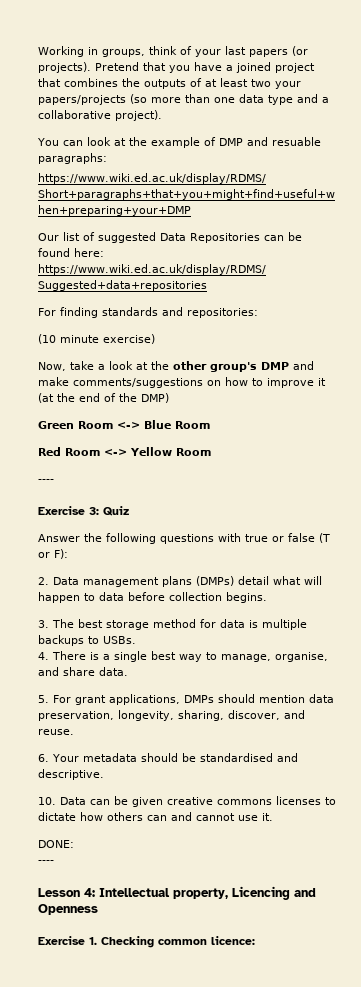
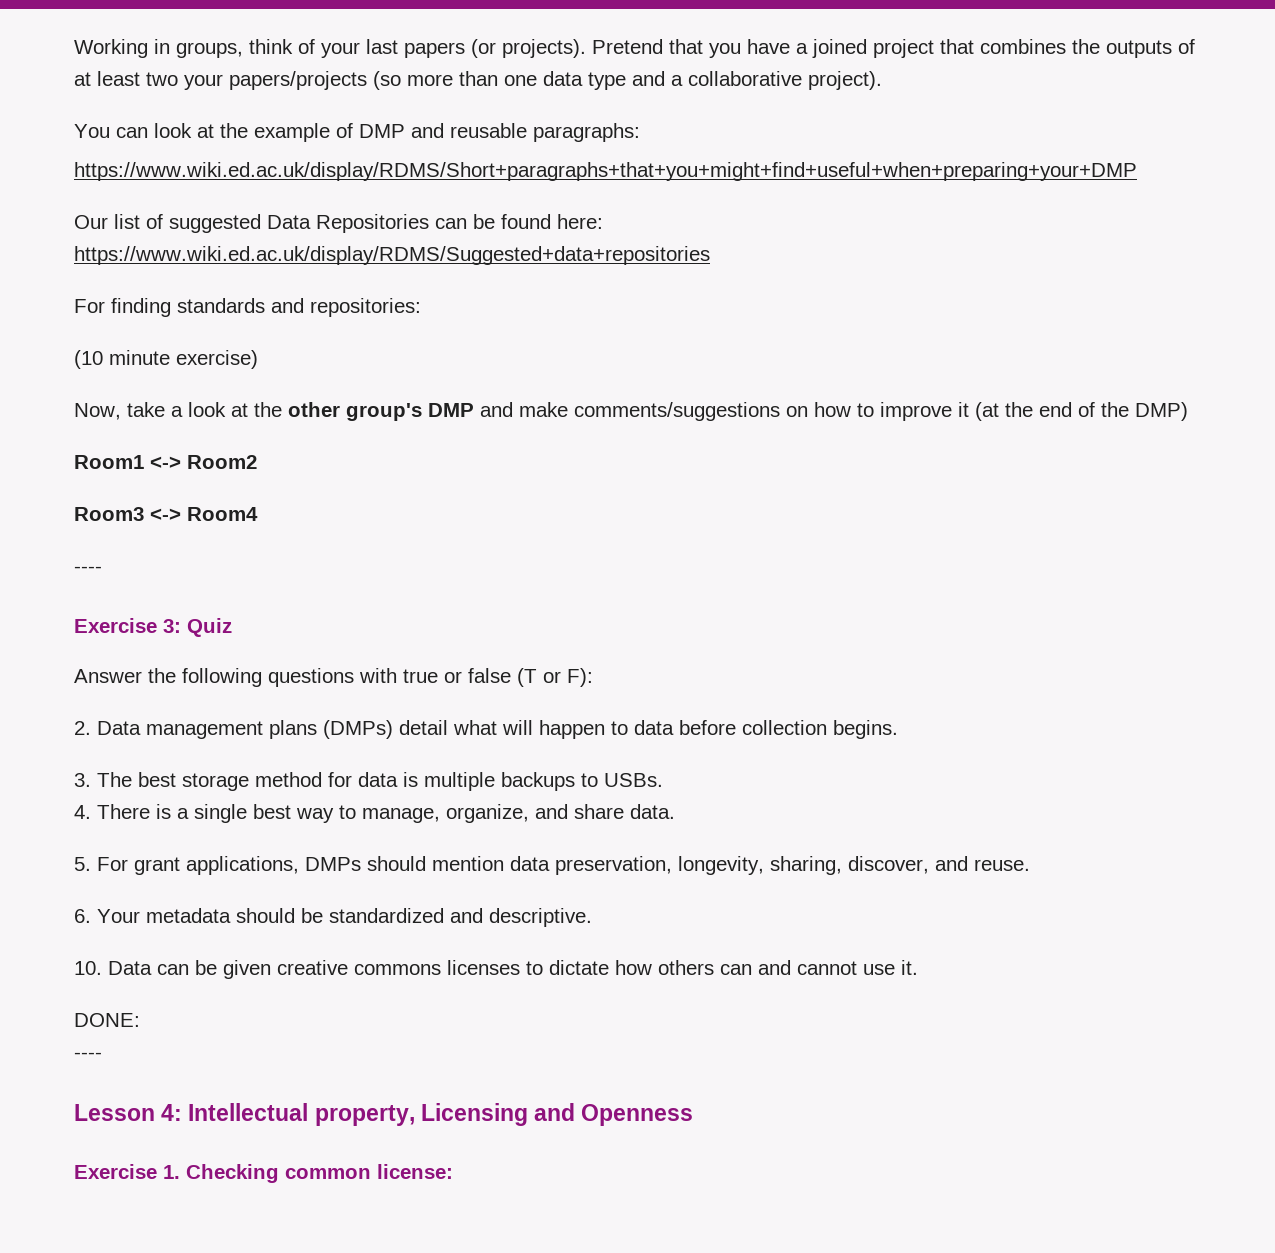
- You can look at the example of DMP and resuable paragraphs:
+ You can look at the example of DMP and reusable paragraphs:
- Green Room <-> Blue Room
- Red Room <-> Yellow Room
+ Room1 <-> Room2
+ Room3 <-> Room4
- 4. There is a single best way to manage, organise, and share data.
+ 4. There is a single best way to manage, organize, and share data.
- 6. Your metadata should be standardised and descriptive.
+ 6. Your metadata should be standardized and descriptive.
- Lesson 4: Intellectual property, Licencing and Openness
+ Lesson 4: Intellectual property, Licensing and Openness
- Exercise 1. Checking common licence:
+ Exercise 1. Checking common license:

